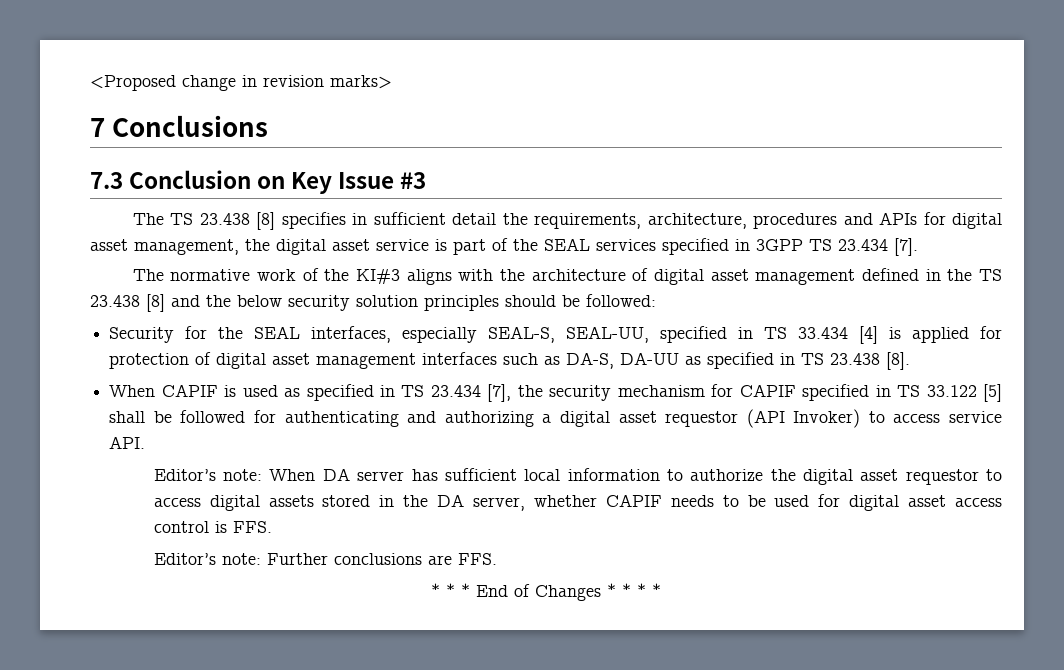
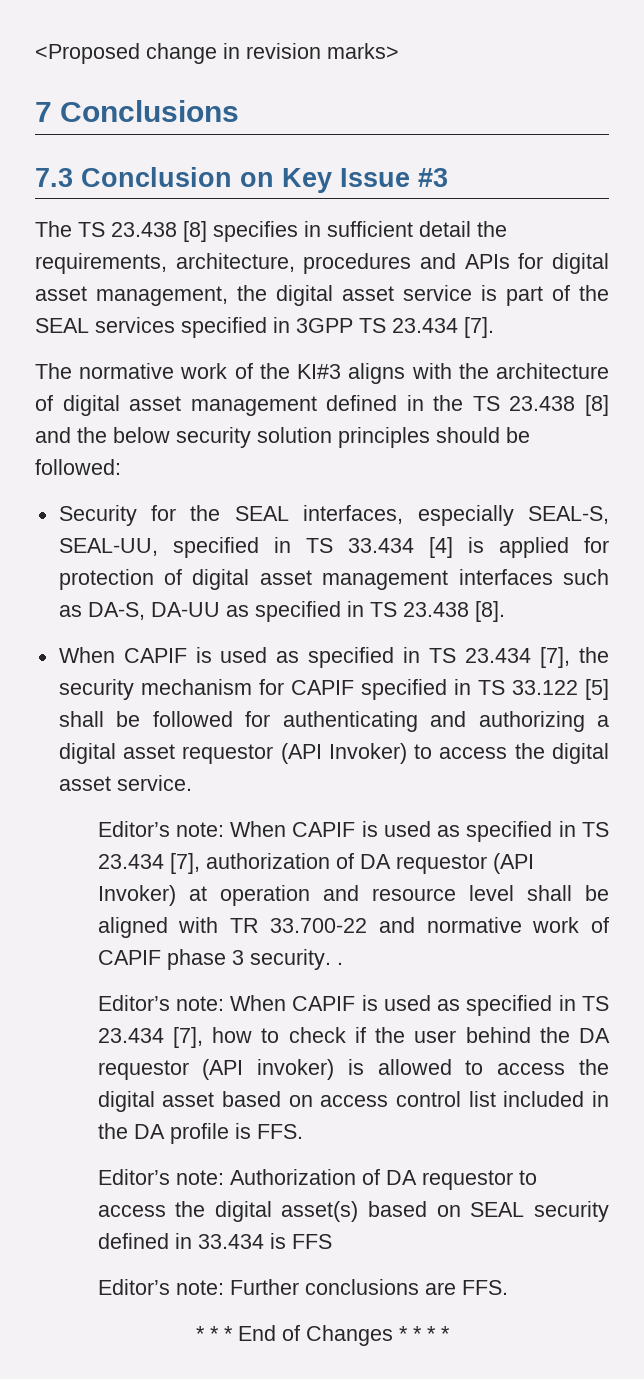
- When CAPIF is used as specified in TS 23.434 [7], the security mechanism for CAPIF specified in TS 33.122 [5] shall be followed for authenticating and authorizing a digital asset requestor (API Invoker) to access service API.
- Editor’s note: When DA server has sufficient local information to authorize the digital asset requestor to access digital assets stored in the DA server, whether CAPIF needs to be used for digital asset access control is FFS.
+ When CAPIF is used as specified in TS 23.434 [7], the security mechanism for CAPIF specified in TS 33.122 [5] shall be followed for authenticating and authorizing a digital asset requestor (API Invoker) to access the digital asset service.
+ Editor’s note: When CAPIF is used as specified in TS 23.434 [7], authorization of DA requestor (API Invoker) at operation and resource level shall be aligned with TR 33.700-22 and normative work of CAPIF phase 3 security. .
+ Editor’s note: When CAPIF is used as specified in TS 23.434 [7], how to check if the user behind the DA requestor (API invoker) is allowed to access the digital asset based on access control list included in the DA profile is FFS.
+ Editor’s note: Authorization of DA requestor to access the digital asset(s) based on SEAL security defined in 33.434 is FFS

